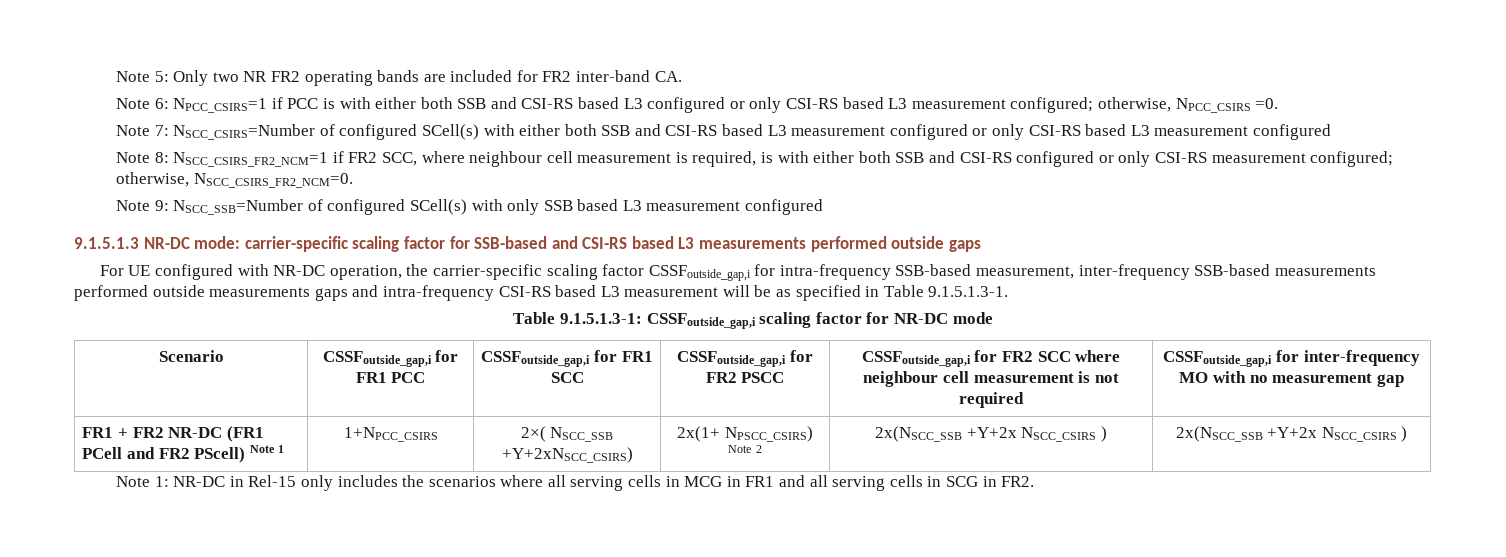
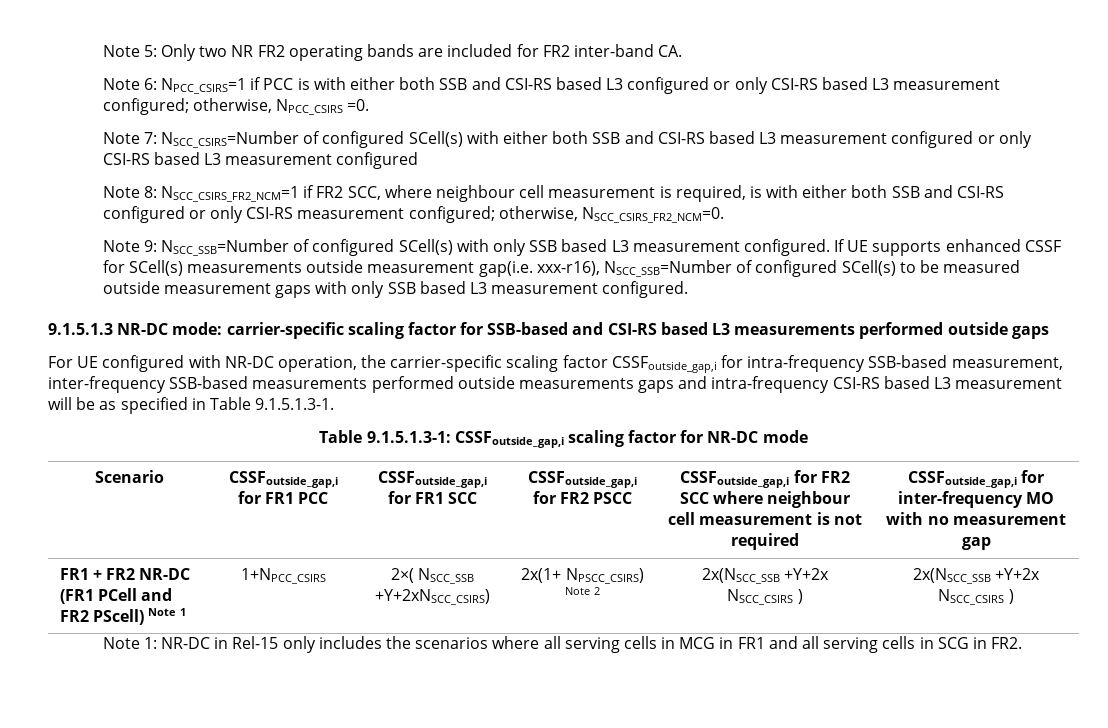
- Note 9: NSCC_SSB=Number of configured SCell(s) with only SSB based L3 measurement configured
+ Note 9: NSCC_SSB=Number of configured SCell(s) with only SSB based L3 measurement configured. If UE supports enhanced CSSF for SCell(s) measurements outside measurement gap(i.e. xxx-r16), NSCC_SSB=Number of configured SCell(s) to be measured outside measurement gaps with only SSB based L3 measurement configured.

